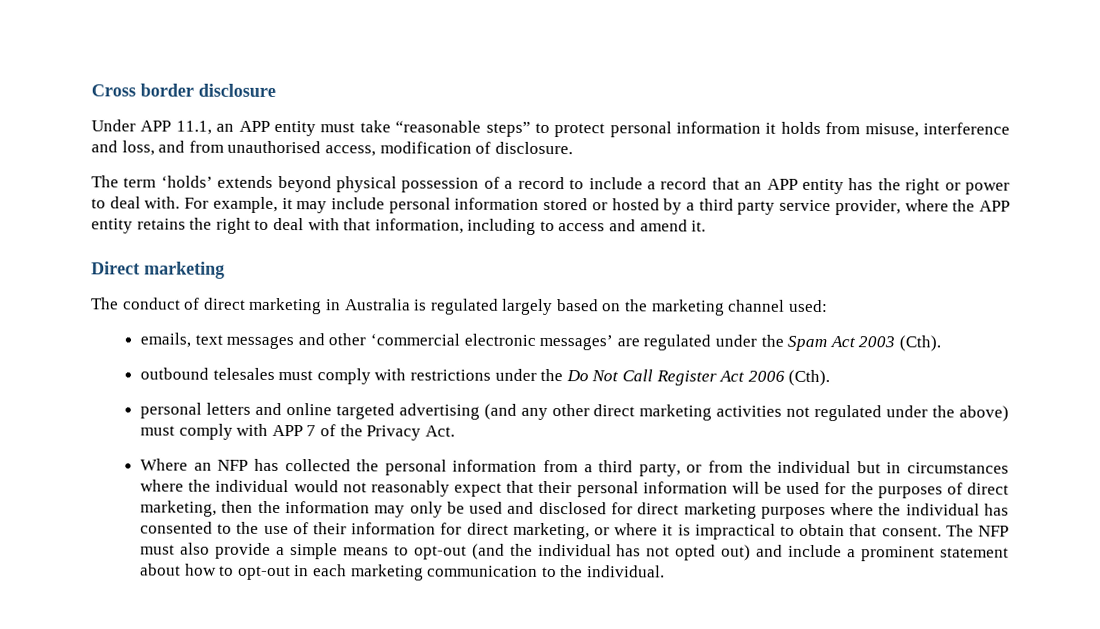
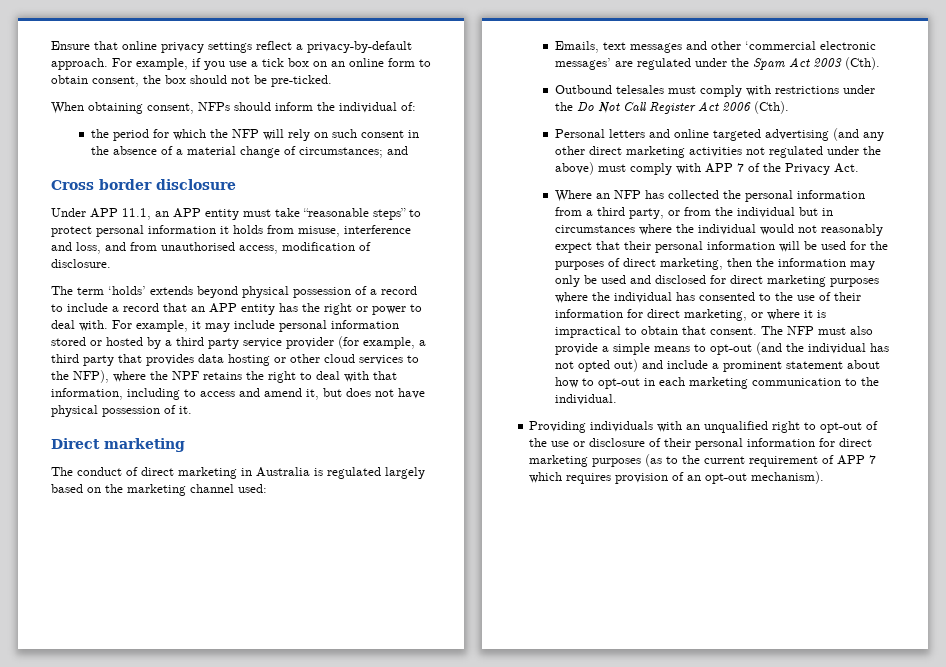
+ Ensure that online privacy settings reflect a privacy-by-default approach. For example, if you use a tick box on an online form to obtain consent, the box should not be pre-ticked.
+ When obtaining consent, NFPs should inform the individual of:
+ the period for which the NFP will rely on such consent in the absence of a material change of circumstances; and
- For example, it may include personal information stored or hosted by a third party service provider, where the APP entity retains the right to deal with that information, including to access and amend it.
+ For example, it may include personal information stored or hosted by a third party service provider (for example, a third party that provides data hosting or other cloud services to the NFP), where the NPF retains the right to deal with that information, including to access and amend it, but does not have physical possession of it.
- emails, text messages and other ‘commercial electronic messages’ are regulated under the Spam Act 2003 (Cth).
+ Emails, text messages and other ‘commercial electronic messages’ are regulated under the Spam Act 2003 (Cth).
- outbound telesales must comply with restrictions under the Do Not Call Register Act 2006 (Cth).
+ Outbound telesales must comply with restrictions under the Do Not Call Register Act 2006 (Cth).
- personal letters and online targeted advertising (and any other direct marketing activities not regulated under the above) must comply with APP 7 of the Privacy Act.
+ Personal letters and online targeted advertising (and any other direct marketing activities not regulated under the above) must comply with APP 7 of the Privacy Act.
+ Providing individuals with an unqualified right to opt-out of the use or disclosure of their personal information for direct marketing purposes (as to the current requirement of APP 7 which requires provision of an opt-out mechanism).

